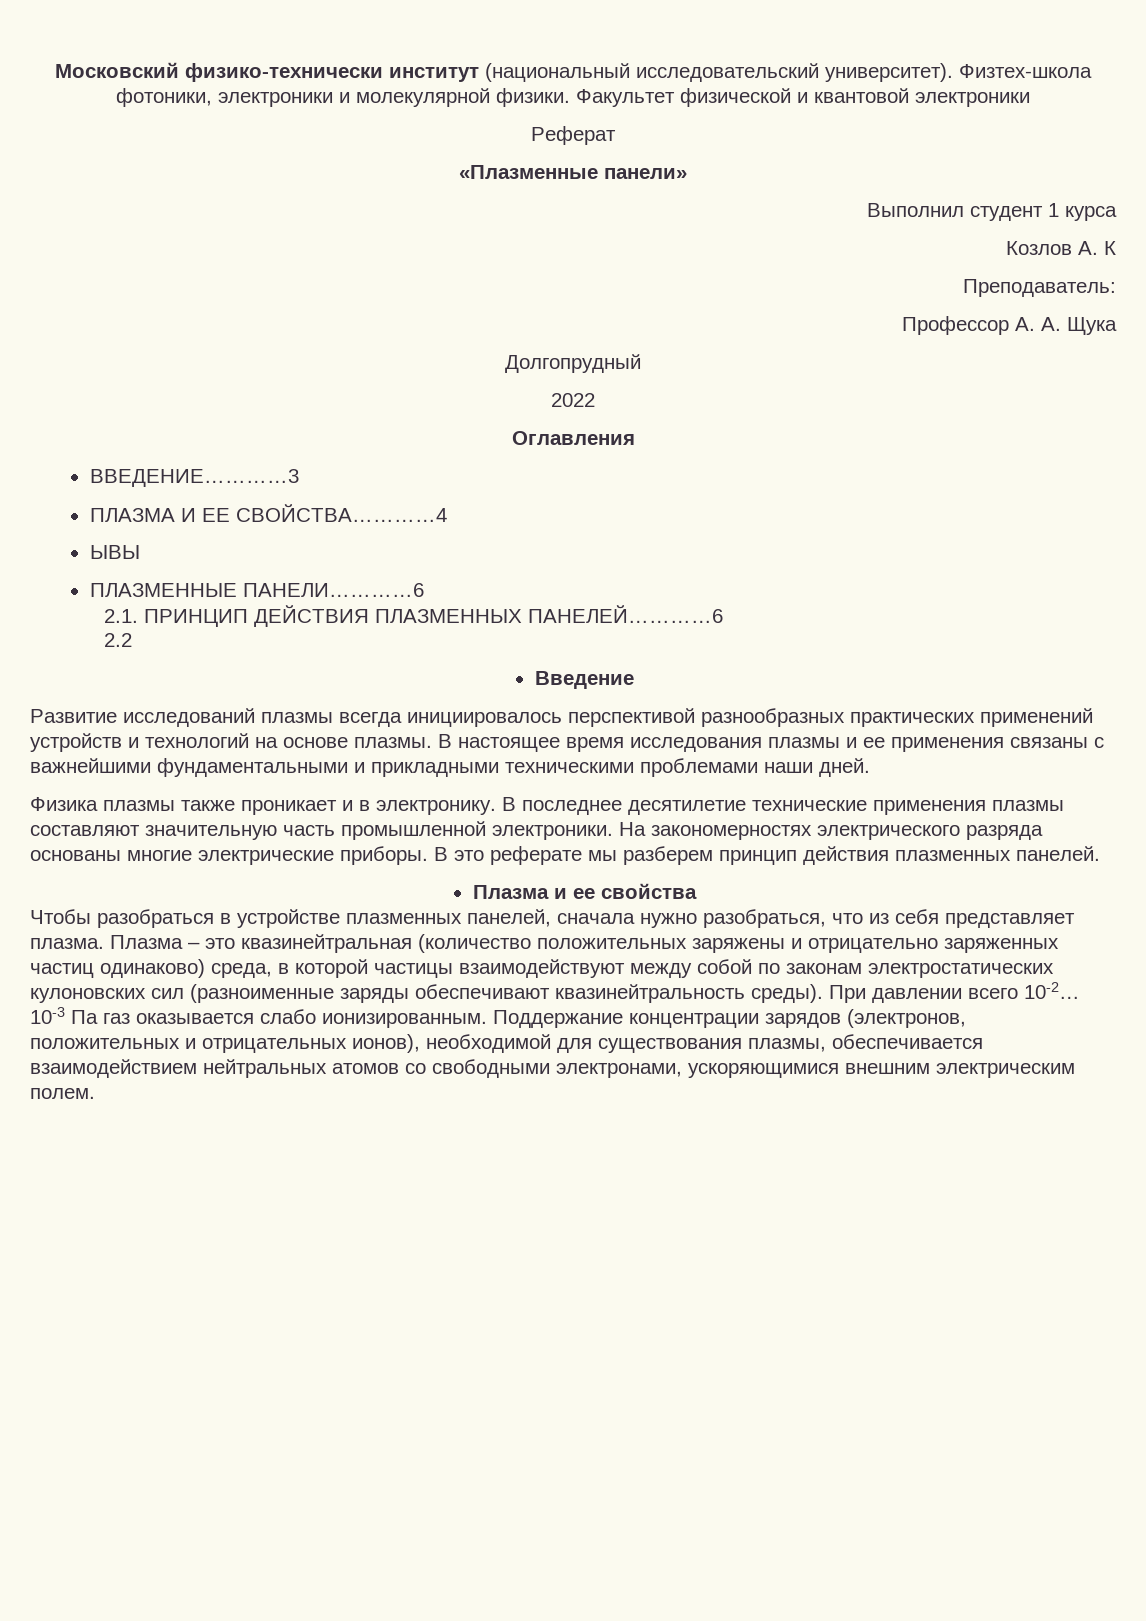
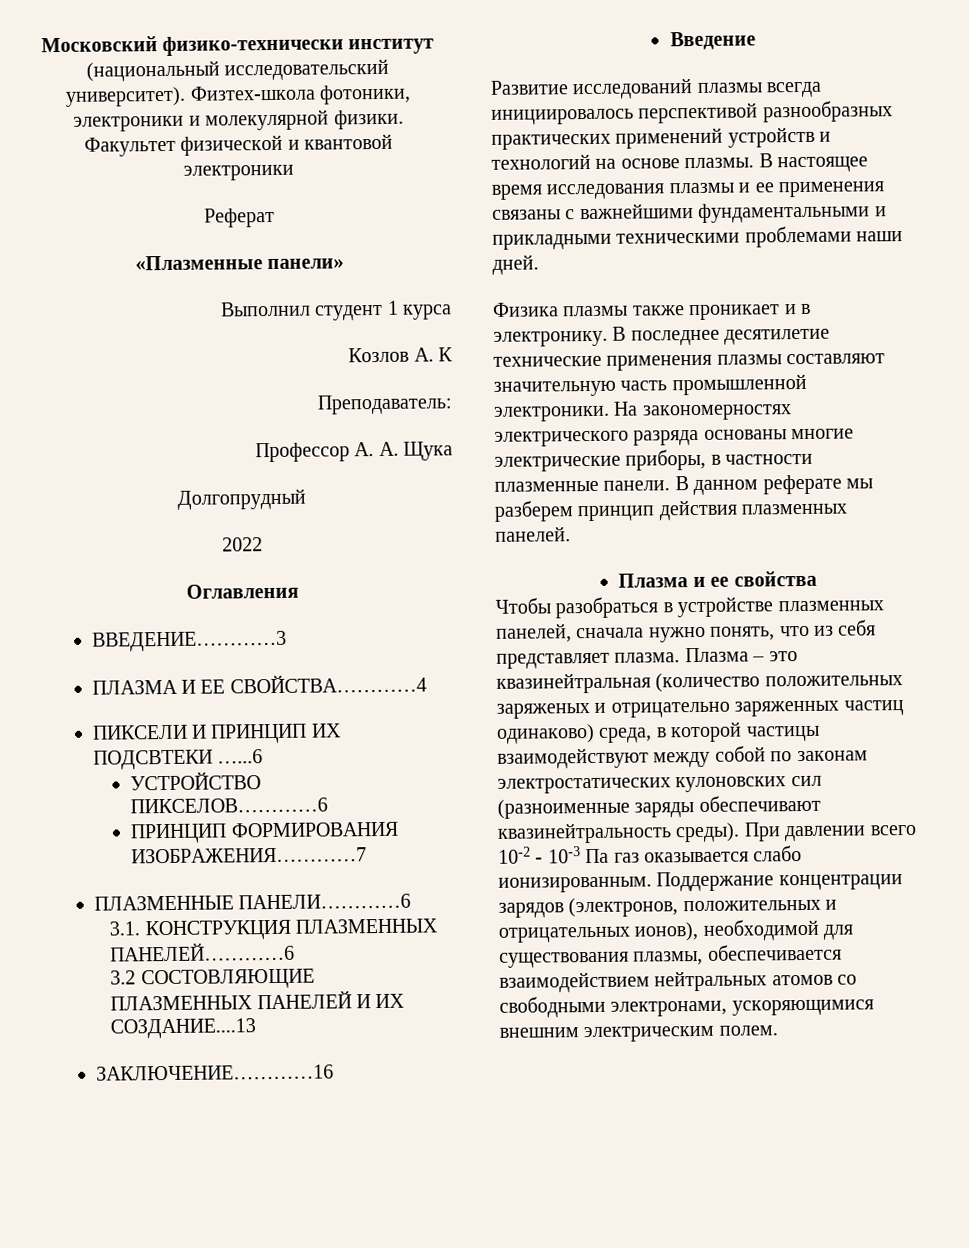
- ЫВЫ
+ ПИКСЕЛИ И ПРИНЦИП ИХ ПОДСВТЕКИ …...6
+ УСТРОЙСТВО ПИКСЕЛОВ…………6
+ ПРИНЦИП ФОРМИРОВАНИЯ ИЗОБРАЖЕНИЯ…………7
- 2.1. ПРИНЦИП ДЕЙСТВИЯ ПЛАЗМЕННЫХ ПАНЕЛЕЙ…………6
+ 3.1. КОНСТРУКЦИЯ ПЛАЗМЕННЫХ ПАНЕЛЕЙ…………6
- 2.2
+ 3.2 СОСТОВЛЯЮЩИЕ ПЛАЗМЕННЫХ ПАНЕЛЕЙ И ИХ СОЗДАНИЕ....13
+ ЗАКЛЮЧЕНИЕ…………16
- На закономерностях электрического разряда основаны многие электрические приборы. В это реферате мы разберем принцип действия плазменных панелей.
+ На закономерностях электрического разряда основаны многие электрические приборы, в частности плазменные панели. В данном реферате мы разберем принцип действия плазменных панелей.
- Чтобы разобраться в устройстве плазменных панелей, сначала нужно разобраться, что из себя представляет плазма.
+ Чтобы разобраться в устройстве плазменных панелей, сначала нужно понять, что из себя представляет плазма.
- Плазма – это квазинейтральная (количество положительных заряжены и отрицательно заряженных частиц одинаково) среда, в которой частицы взаимодействуют между собой по законам электростатических кулоновских сил (разноименные заряды обеспечивают квазинейтральность среды).
+ Плазма – это квазинейтральная (количество положительных заряженых и отрицательно заряженных частиц одинаково) среда, в которой частицы взаимодействуют между собой по законам электростатических кулоновских сил (разноименные заряды обеспечивают квазинейтральность среды).
- При давлении всего 10-2… 10-3 Па газ оказывается слабо ионизированным.
+ При давлении всего 10-2 - 10-3 Па газ оказывается слабо ионизированным.

